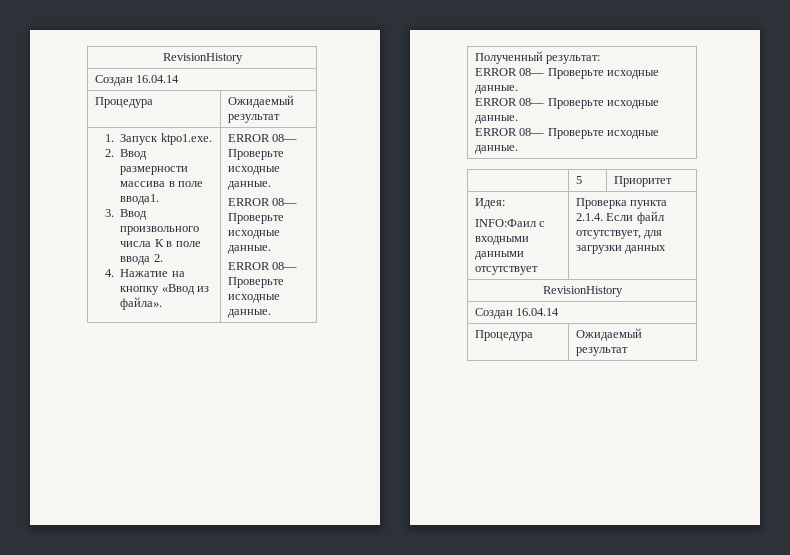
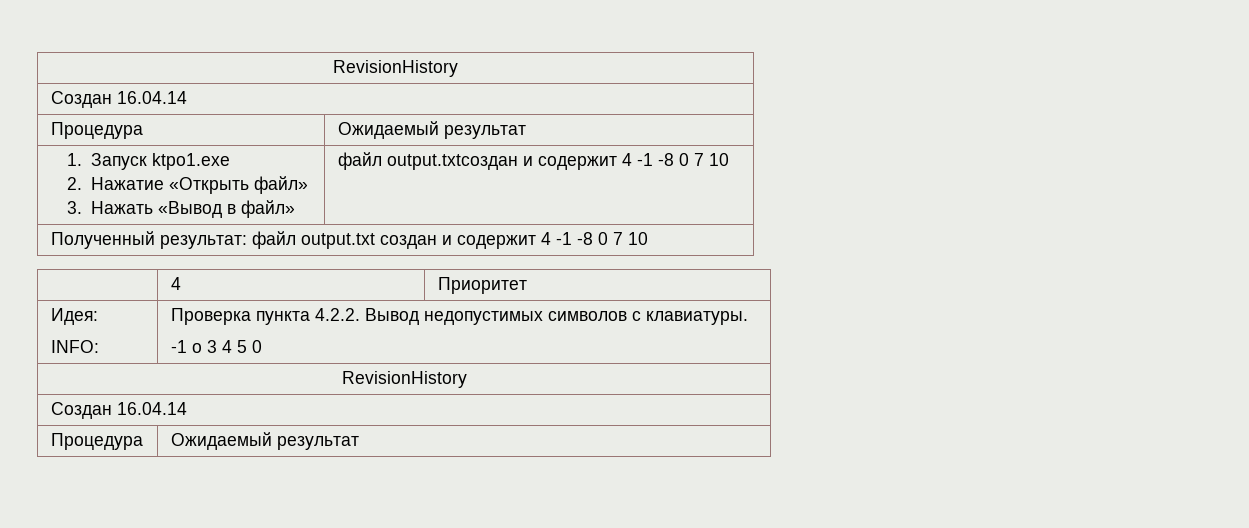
- 1. Запуск ktpo1.exe.
- 2. Ввод размерности массива в поле ввода1.
- 3. Ввод произвольного числа К в поле ввода 2.
- 4. Нажатие на кнопку «Ввод из файла». | ERROR 08— Проверьте исходные данные.
- ERROR 08— Проверьте исходные данные.
- ERROR 08— Проверьте исходные данные.
- Полученный результат:
- ERROR 08— Проверьте исходные данные.
- ERROR 08— Проверьте исходные данные.
- ERROR 08— Проверьте исходные данные.
- | 5 | Приоритет
+ 1. Запуск ktpo1.exe
+ 2. Нажатие «Открыть файл»
+ 3. Нажать «Вывод в файл» | файл output.txtсоздан и содержит 4 -1 -8 0 7 10
+ Полученный результат: файл output.txt создан и содержит 4 -1 -8 0 7 10
+ | 4 | Приоритет
  Идея:
- INFO:Фаил с входными данными отсутствует | Проверка пункта 2.1.4. Если файл отсутствует, для загрузки данных
+ INFO: | Проверка пункта 4.2.2. Вывод недопустимых символов с клавиатуры.
+ -1 о 3 4 5 0

